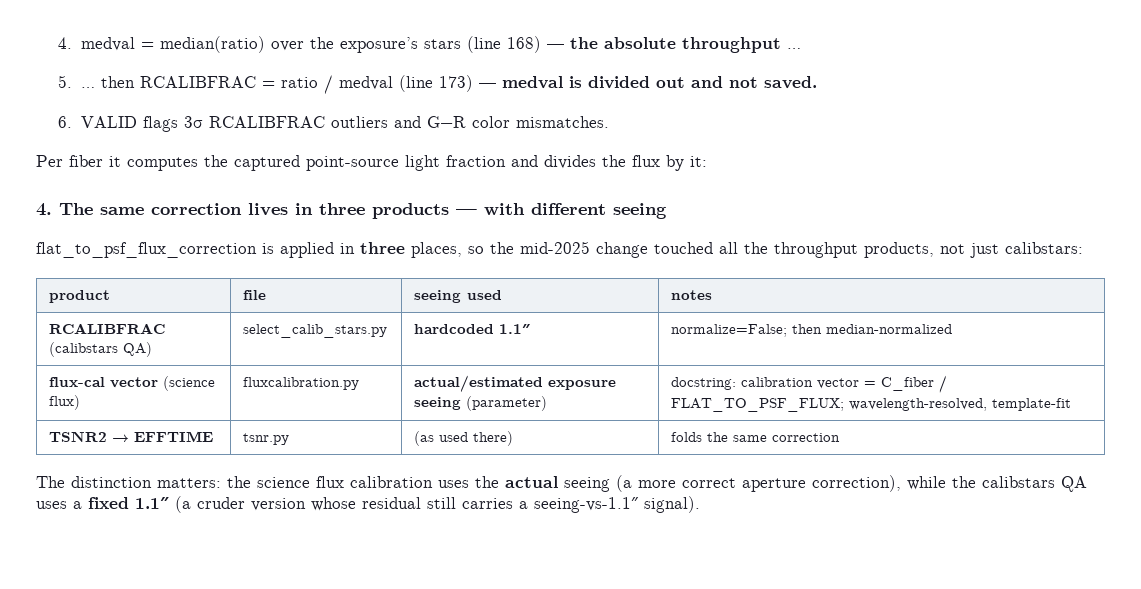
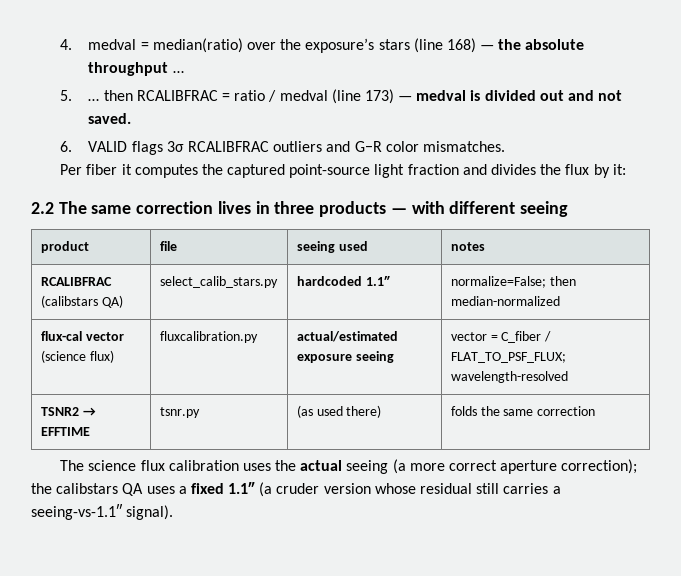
- 4. The same correction lives in three products — with different seeing
+ 2.2 The same correction lives in three products — with different seeing
- flat_to_psf_flux_correction is applied in three places, so the mid-2025 change touched all the throughput products, not just calibstars:
- flux-cal vector (science flux) | fluxcalibration.py | actual/estimated exposure seeing (parameter) | docstring: calibration vector = C_fiber / FLAT_TO_PSF_FLUX; wavelength-resolved, template-fit
+ flux-cal vector (science flux) | fluxcalibration.py | actual/estimated exposure seeing | vector = C_fiber / FLAT_TO_PSF_FLUX; wavelength-resolved
- The distinction matters: the science flux calibration uses the actual seeing (a more correct aperture correction), while the calibstars QA uses a fixed 1.1″ (a cruder version whose residual still carries a seeing-vs-1.1″ signal).
+ The science flux calibration uses the actual seeing (a more correct aperture correction); the calibstars QA uses a fixed 1.1″ (a cruder version whose residual still carries a seeing-vs-1.1″ signal).

